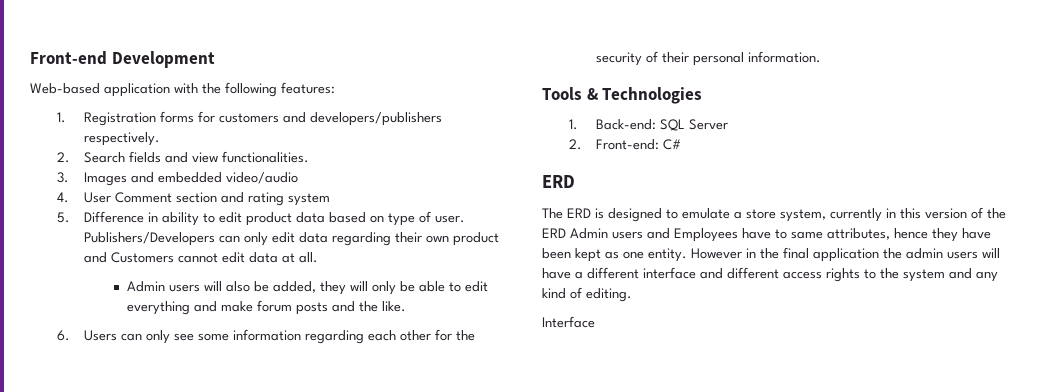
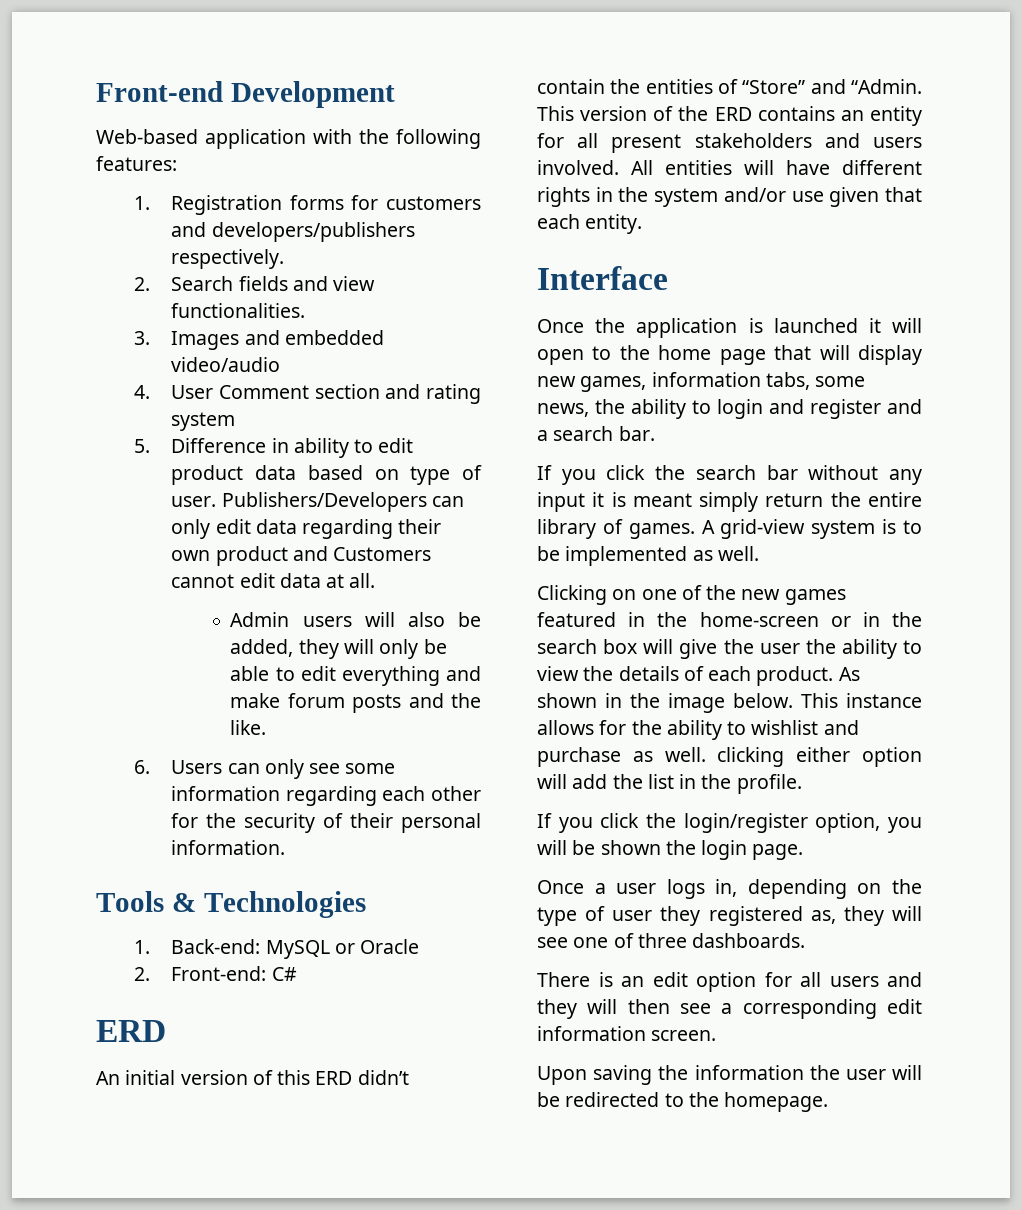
- 1. Back-end: SQL Server
+ 1. Back-end: MySQL or Oracle
- The ERD is designed to emulate a store system, currently in this version of the ERD Admin users and Employees have to same attributes, hence they have been kept as one entity. However in the final application the admin users will have a different interface and different access rights to the system and any kind of editing.
+ An initial version of this ERD didn’t contain the entities of “Store” and “Admin. This version of the ERD contains an entity for all present stakeholders and users involved. All entities will have different rights in the system and/or use given that each entity.
  Interface
+ Once the application is launched it will open to the home page that will display new games, information tabs, some news, the ability to login and register and a search bar.
+ If you click the search bar without any input it is meant simply return the entire library of games. A grid-view system is to be implemented as well.
+ Clicking on one of the new games featured in the home-screen or in the search box will give the user the ability to view the details of each product. As shown in the image below. This instance allows for the ability to wishlist and purchase as well. clicking either option will add the list in the profile.
+ If you click the login/register option, you will be shown the login page.
+ Once a user logs in, depending on the type of user they registered as, they will see one of three dashboards.
+ There is an edit option for all users and they will then see a corresponding edit information screen.
+ Upon saving the information the user will be redirected to the homepage.

